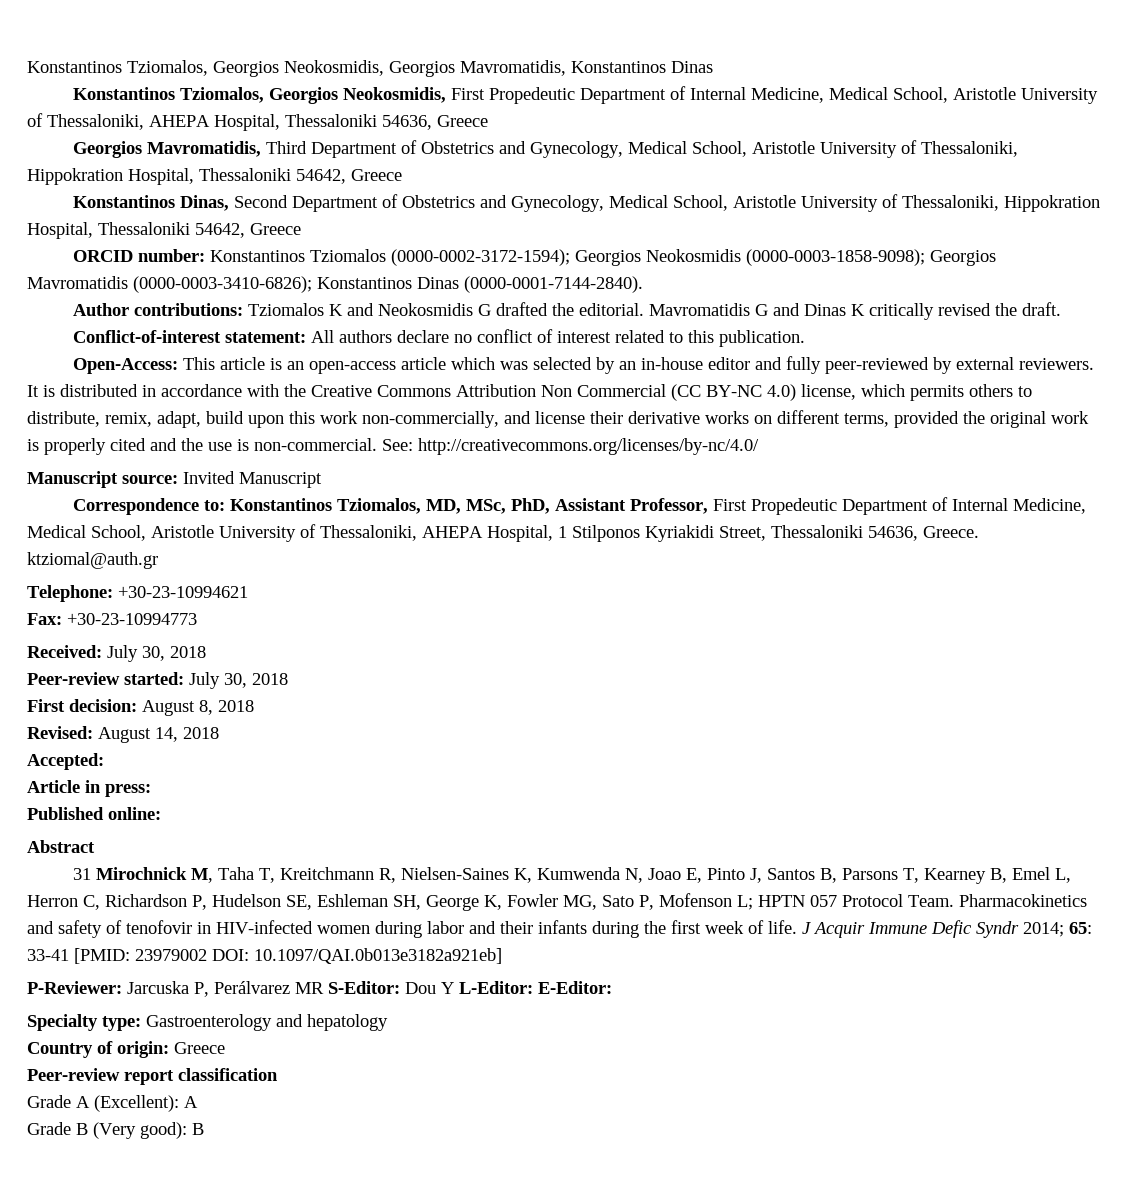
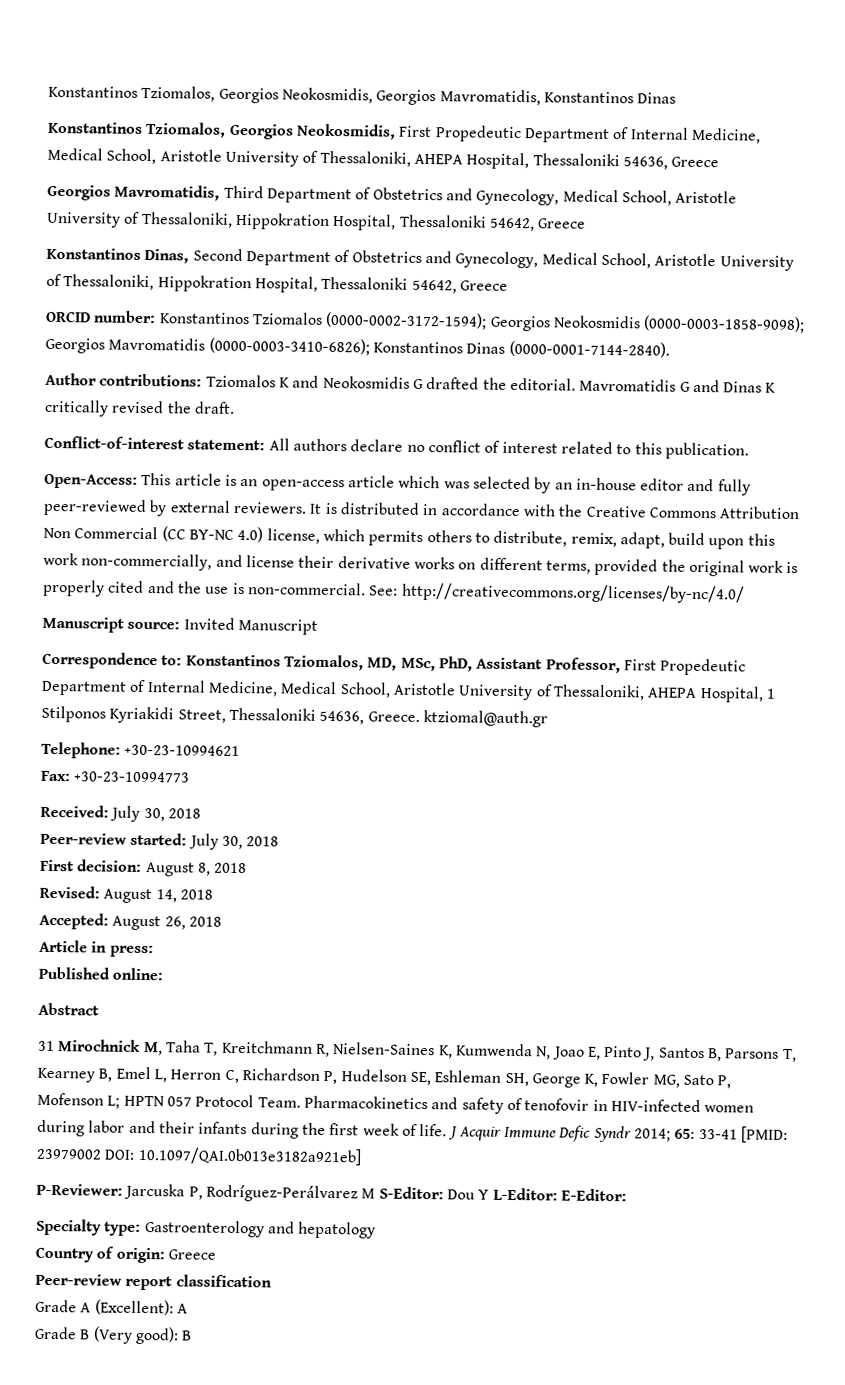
- Accepted:
+ Accepted: August 26, 2018
- P-Reviewer: Jarcuska P, Perálvarez MR S-Editor: Dou Y L-Editor: E-Editor:
+ P-Reviewer: Jarcuska P, Rodríguez-Perálvarez M S-Editor: Dou Y L-Editor: E-Editor:

